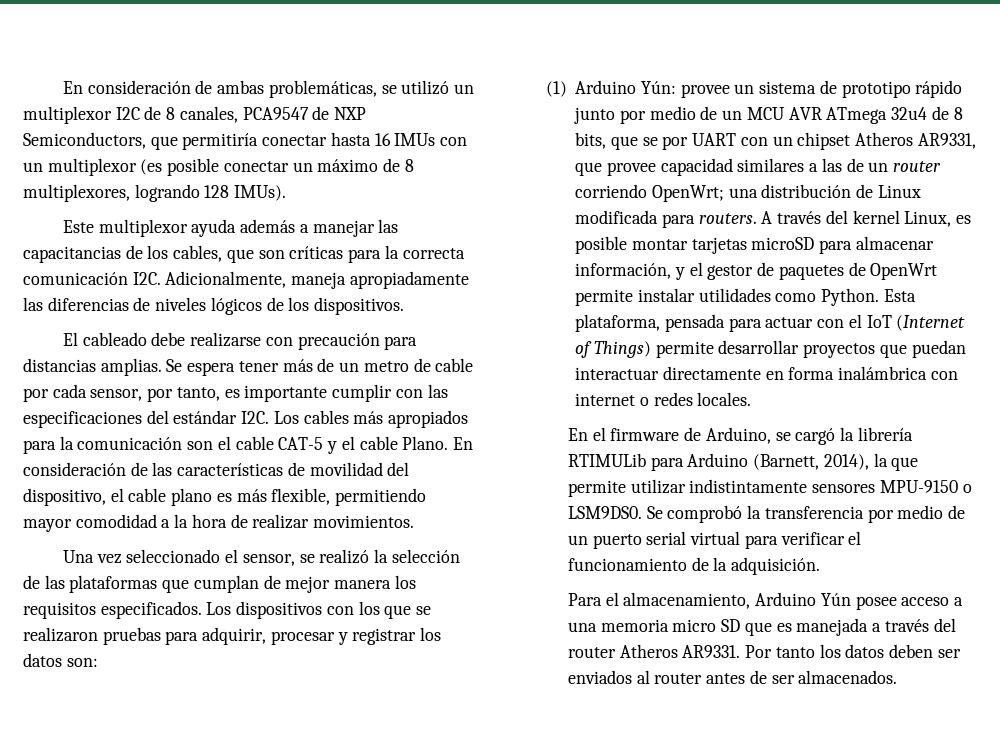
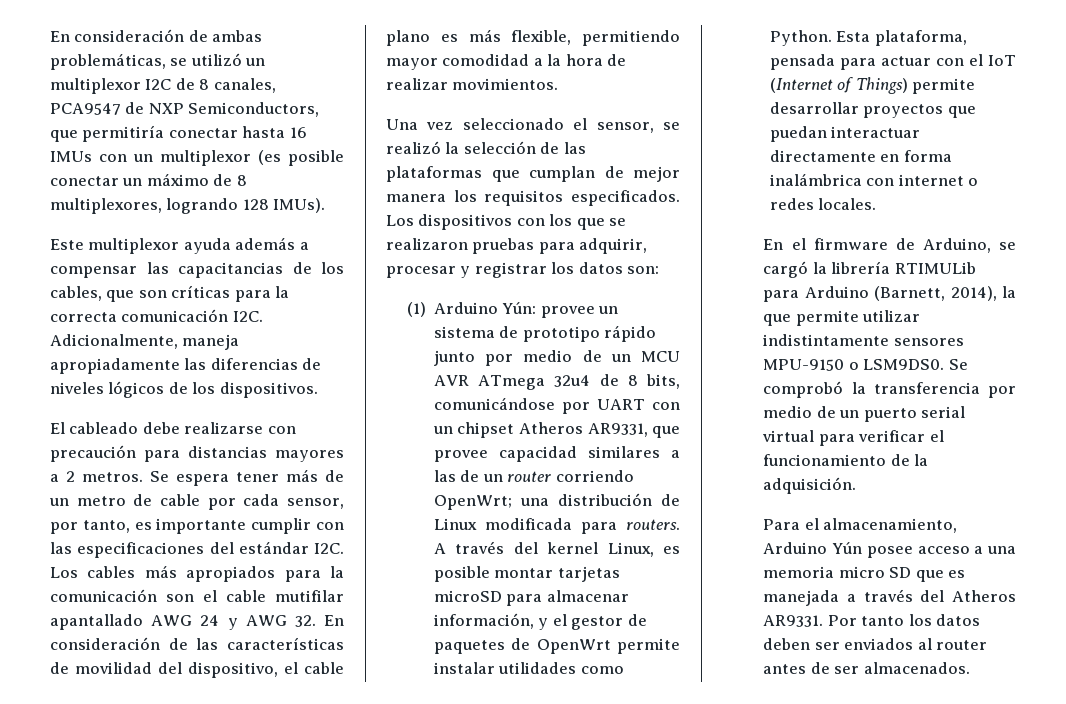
- Este multiplexor ayuda además a manejar las capacitancias de los cables, que son críticas para la correcta comunicación I2C. Adicionalmente, maneja apropiadamente las diferencias de niveles lógicos de los dispositivos.
+ Este multiplexor ayuda además a compensar las capacitancias de los cables, que son críticas para la correcta comunicación I2C. Adicionalmente, maneja apropiadamente las diferencias de niveles lógicos de los dispositivos.
- El cableado debe realizarse con precaución para distancias amplias.
+ El cableado debe realizarse con precaución para distancias mayores a 2 metros.
- Se espera tener más de un metro de cable por cada sensor, por tanto, es importante cumplir con las especificaciones del estándar I2C. Los cables más apropiados para la comunicación son el cable CAT-5 y el cable Plano. En consideración de las características de movilidad del dispositivo, el cable plano es más flexible, permitiendo mayor comodidad a la hora de realizar movimientos.
+ Se espera tener más de un metro de cable por cada sensor, por tanto, es importante cumplir con las especificaciones del estándar I2C. Los cables más apropiados para la comunicación son el cable mutifilar apantallado AWG 24 y AWG 32. En consideración de las características de movilidad del dispositivo, el cable plano es más flexible, permitiendo mayor comodidad a la hora de realizar movimientos.
- (1) Arduino Yún: provee un sistema de prototipo rápido junto por medio de un MCU AVR ATmega 32u4 de 8 bits, que se por UART con un chipset Atheros AR9331, que provee capacidad similares a las de un router corriendo OpenWrt; una distribución de Linux modificada para routers.
+ (1) Arduino Yún: provee un sistema de prototipo rápido junto por medio de un MCU AVR ATmega 32u4 de 8 bits, comunicándose por UART con un chipset Atheros AR9331, que provee capacidad similares a las de un router corriendo OpenWrt; una distribución de Linux modificada para routers.
- Para el almacenamiento, Arduino Yún posee acceso a una memoria micro SD que es manejada a través del router Atheros AR9331.
+ Para el almacenamiento, Arduino Yún posee acceso a una memoria micro SD que es manejada a través del Atheros AR9331.

